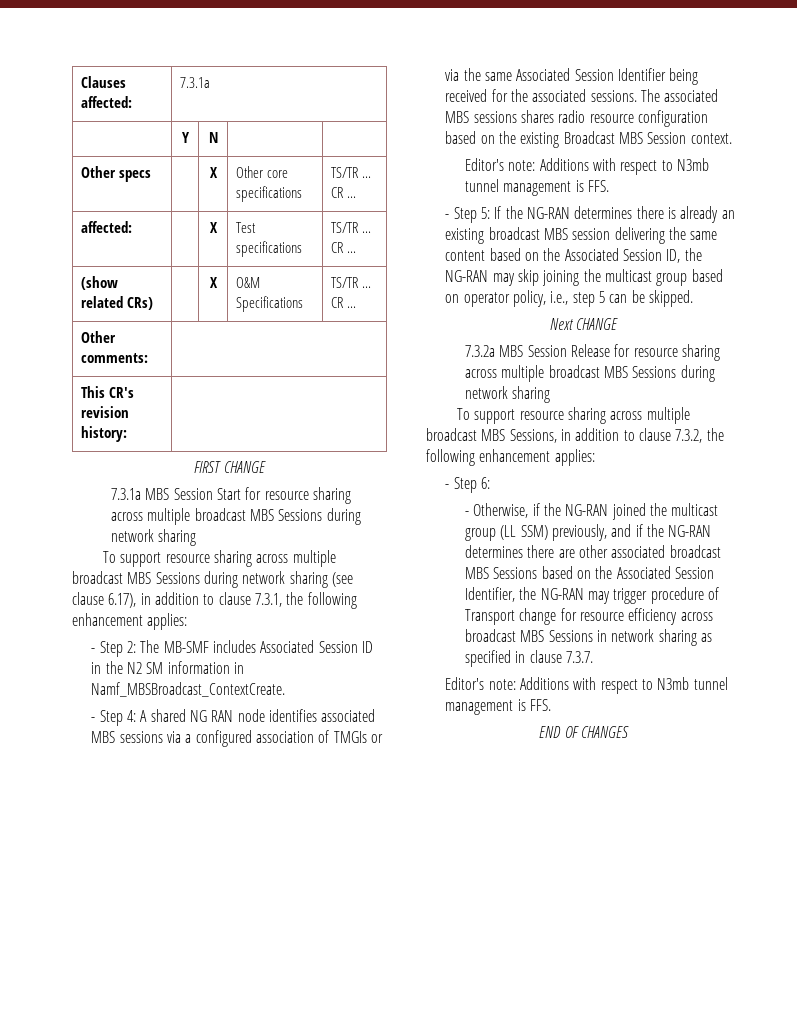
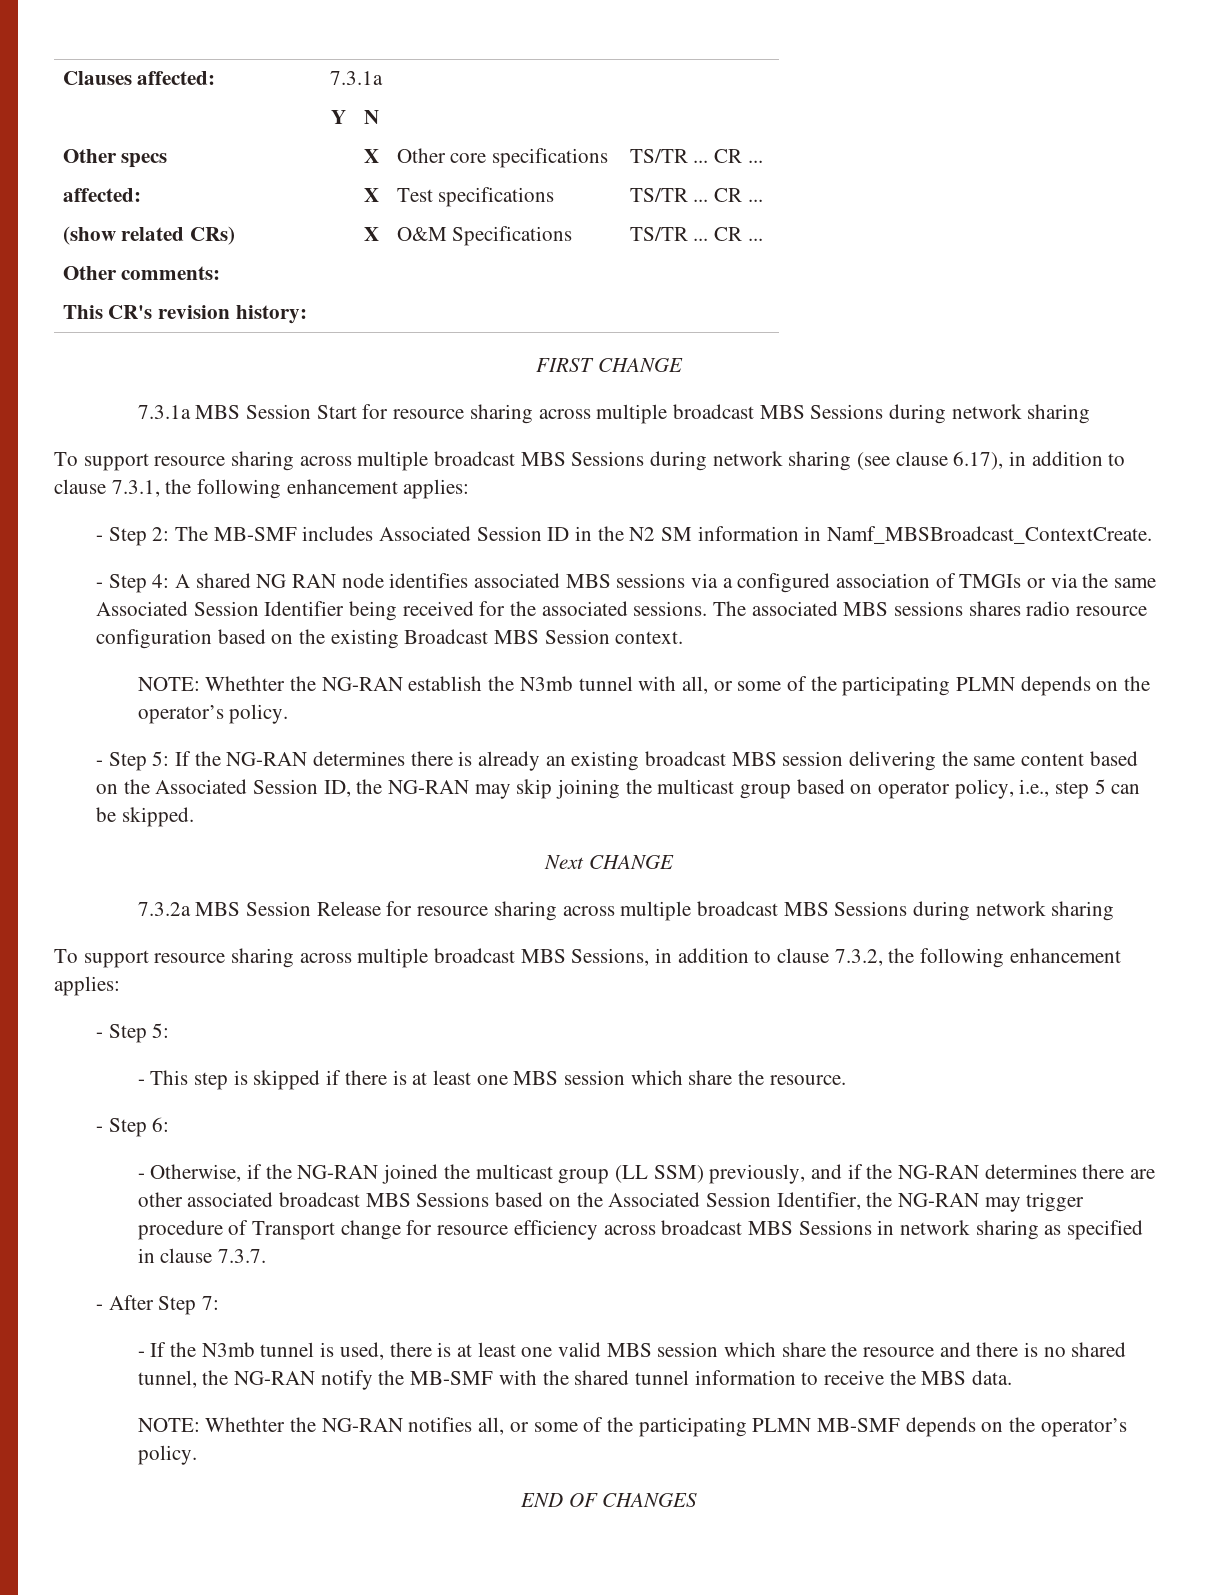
  The associated MBS sessions shares radio resource configuration based on the existing Broadcast MBS Session context.
- Editor's note: Additions with respect to N3mb tunnel management is FFS.
+ NOTE: Whethter the NG-RAN establish the N3mb tunnel with all, or some of the participating PLMN depends on the operator’s policy.
  To support resource sharing across multiple broadcast MBS Sessions, in addition to clause 7.3.2, the following enhancement applies:
+ - Step 5:
+ - This step is skipped if there is at least one MBS session which share the resource.
  - Otherwise, if the NG-RAN joined the multicast group (LL SSM) previously, and if the NG-RAN determines there are other associated broadcast MBS Sessions based on the Associated Session Identifier, the NG-RAN may trigger procedure of Transport change for resource efficiency across broadcast MBS Sessions in network sharing as specified in clause 7.3.7.
- Editor's note: Additions with respect to N3mb tunnel management is FFS.
+ - After Step 7:
+ - If the N3mb tunnel is used, there is at least one valid MBS session which share the resource and there is no shared tunnel, the NG-RAN notify the MB-SMF with the shared tunnel information to receive the MBS data.
+ NOTE: Whethter the NG-RAN notifies all, or some of the participating PLMN MB-SMF depends on the operator’s policy.

